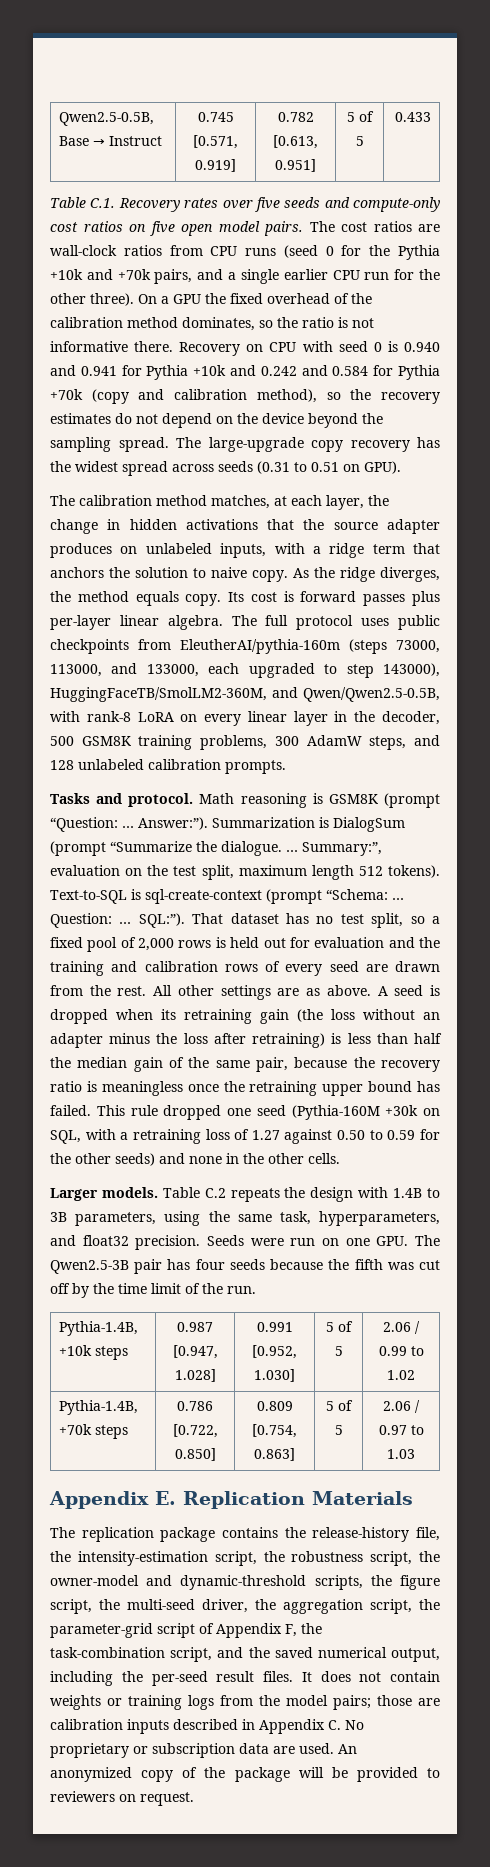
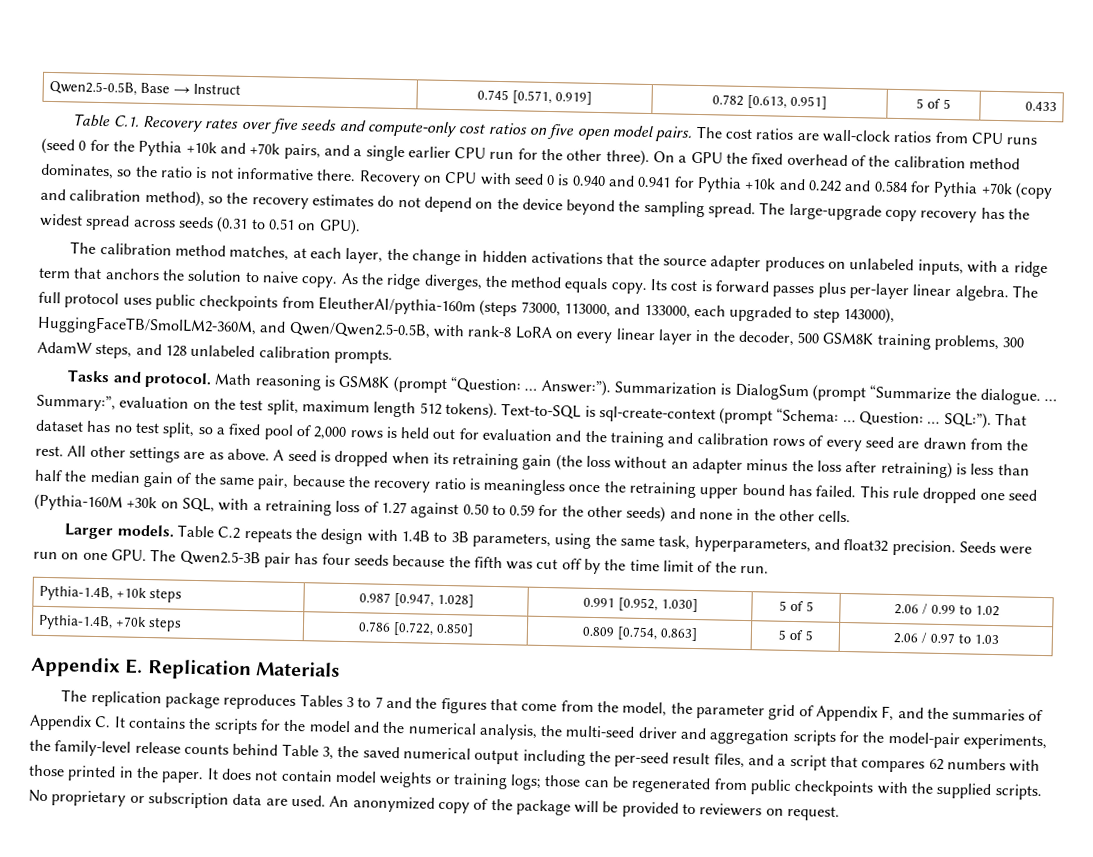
- The replication package contains the release-history file, the intensity-estimation script, the robustness script, the owner-model and dynamic-threshold scripts, the figure script, the multi-seed driver, the aggregation script, the parameter-grid script of Appendix F, the task-combination script, and the saved numerical output, including the per-seed result files.
+ The replication package reproduces Tables 3 to 7 and the figures that come from the model, the parameter grid of Appendix F, and the summaries of Appendix C. It contains the scripts for the model and the numerical analysis, the multi-seed driver and aggregation scripts for the model-pair experiments, the family-level release counts behind Table 3, the saved numerical output including the per-seed result files, and a script that compares 62 numbers with those printed in the paper.
- It does not contain weights or training logs from the model pairs; those are calibration inputs described in Appendix C. No proprietary or subscription data are used.
+ It does not contain model weights or training logs; those can be regenerated from public checkpoints with the supplied scripts. No proprietary or subscription data are used.

